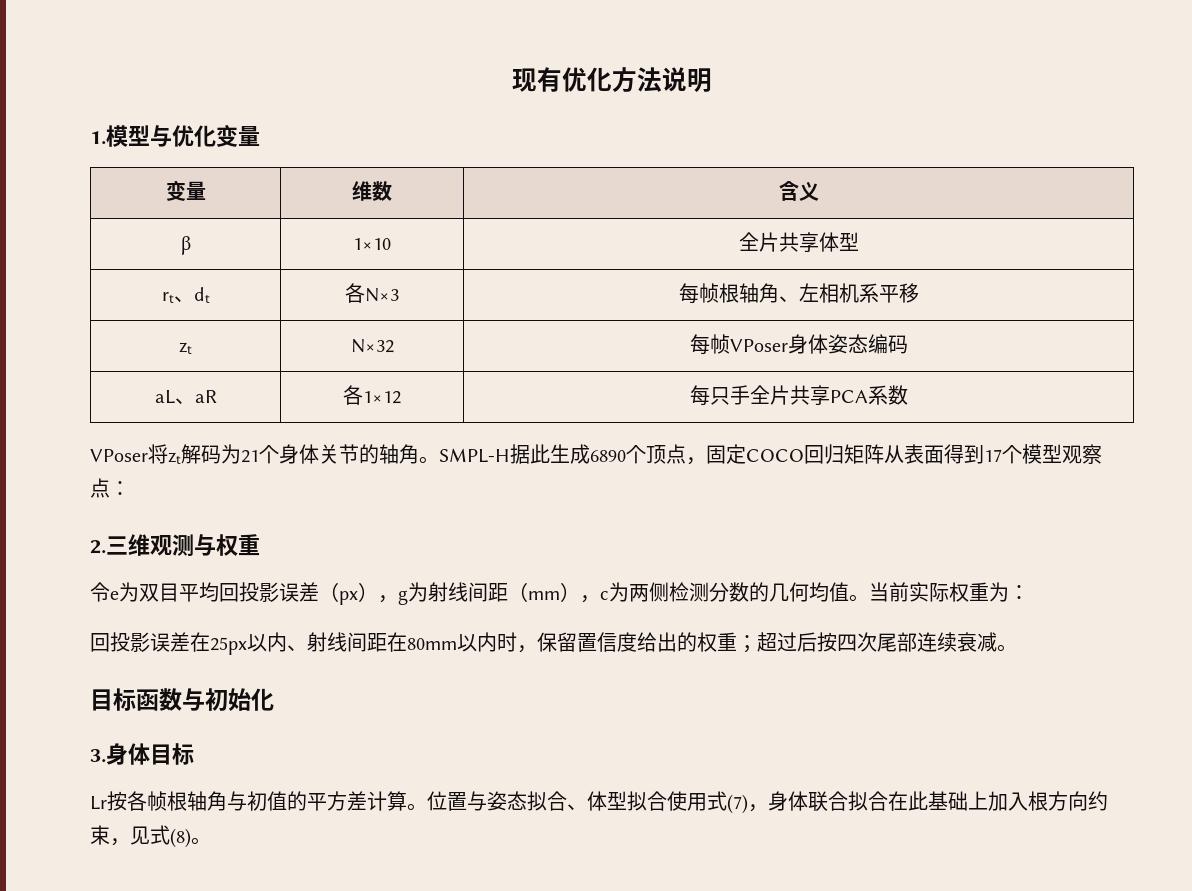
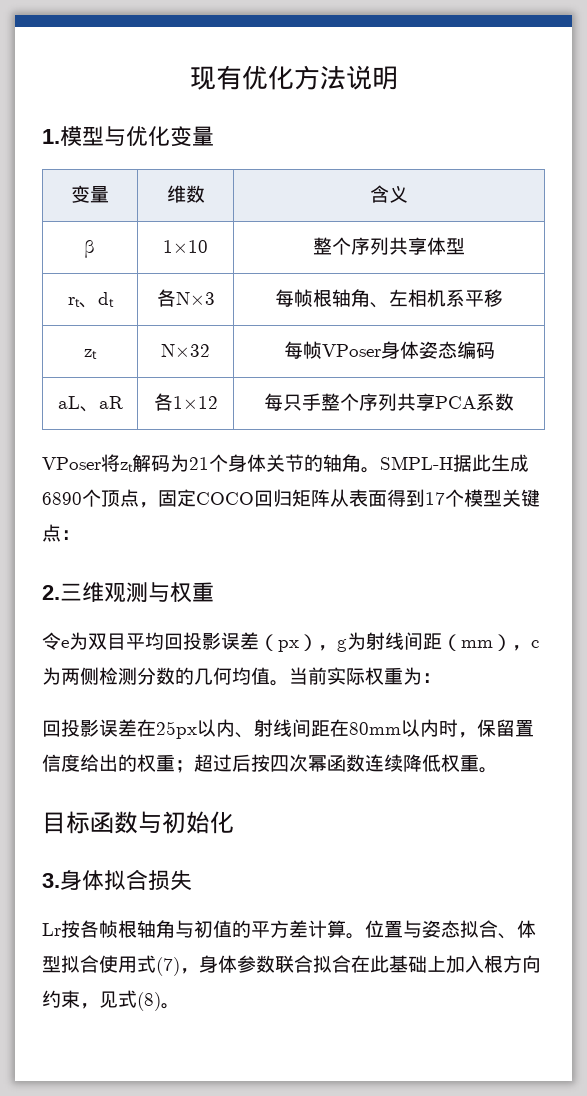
- β | 1×10 | 全片共享体型
+ β | 1×10 | 整个序列共享体型
- aL、aR | 各1×12 | 每只手全片共享PCA系数
+ aL、aR | 各1×12 | 每只手整个序列共享PCA系数
- SMPL-H据此生成6890个顶点，固定COCO回归矩阵从表面得到17个模型观察点：
+ SMPL-H据此生成6890个顶点，固定COCO回归矩阵从表面得到17个模型关键点：
- 回投影误差在25px以内、射线间距在80mm以内时，保留置信度给出的权重；超过后按四次尾部连续衰减。
+ 回投影误差在25px以内、射线间距在80mm以内时，保留置信度给出的权重；超过后按四次幂函数连续降低权重。
- 3.身体目标
+ 3.身体拟合损失
- 位置与姿态拟合、体型拟合使用式(7)，身体联合拟合在此基础上加入根方向约束，见式(8)。
+ 位置与姿态拟合、体型拟合使用式(7)，身体参数联合拟合在此基础上加入根方向约束，见式(8)。

